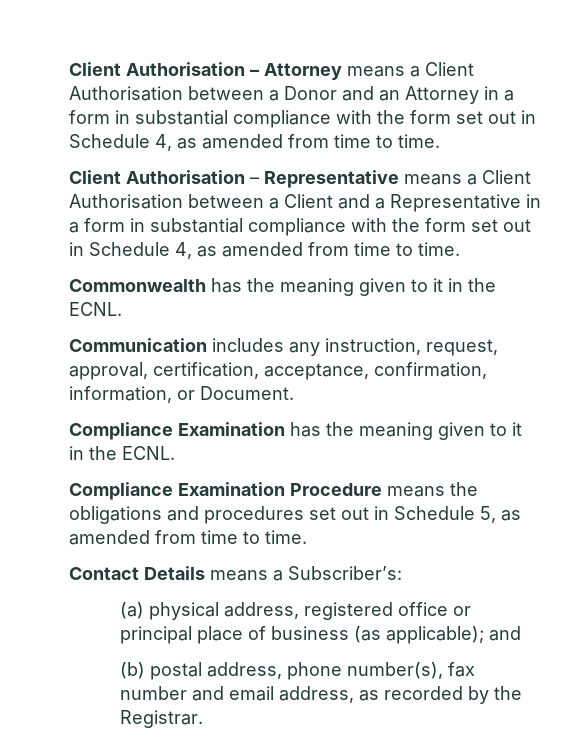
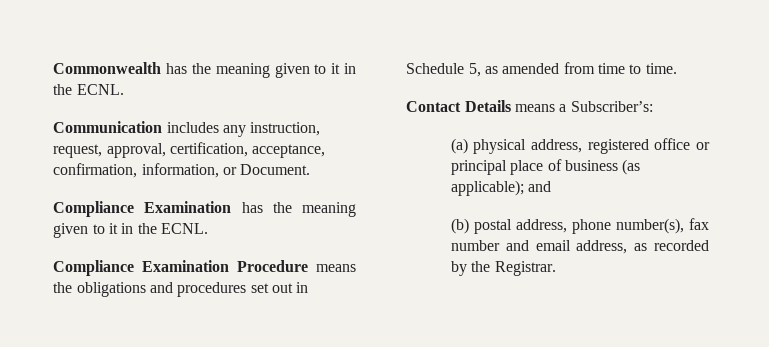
- Client Authorisation – Attorney means a Client Authorisation between a Donor and an Attorney in a form in substantial compliance with the form set out in Schedule 4, as amended from time to time.
- Client Authorisation – Representative means a Client Authorisation between a Client and a Representative in a form in substantial compliance with the form set out in Schedule 4, as amended from time to time.

